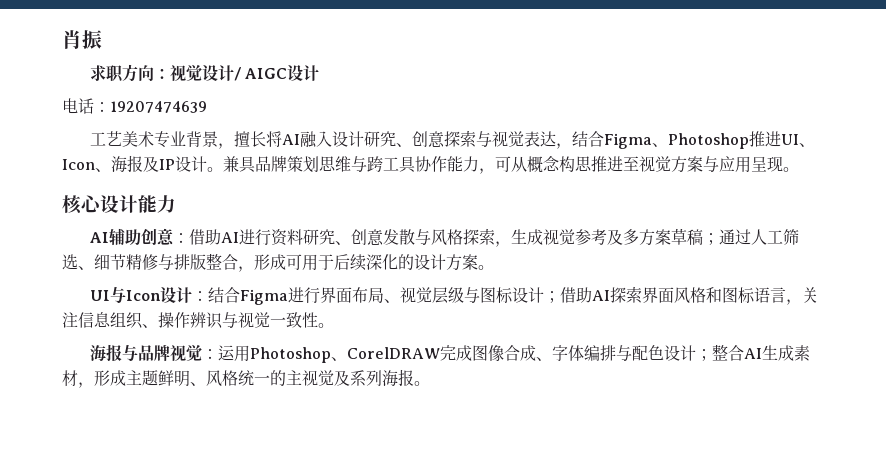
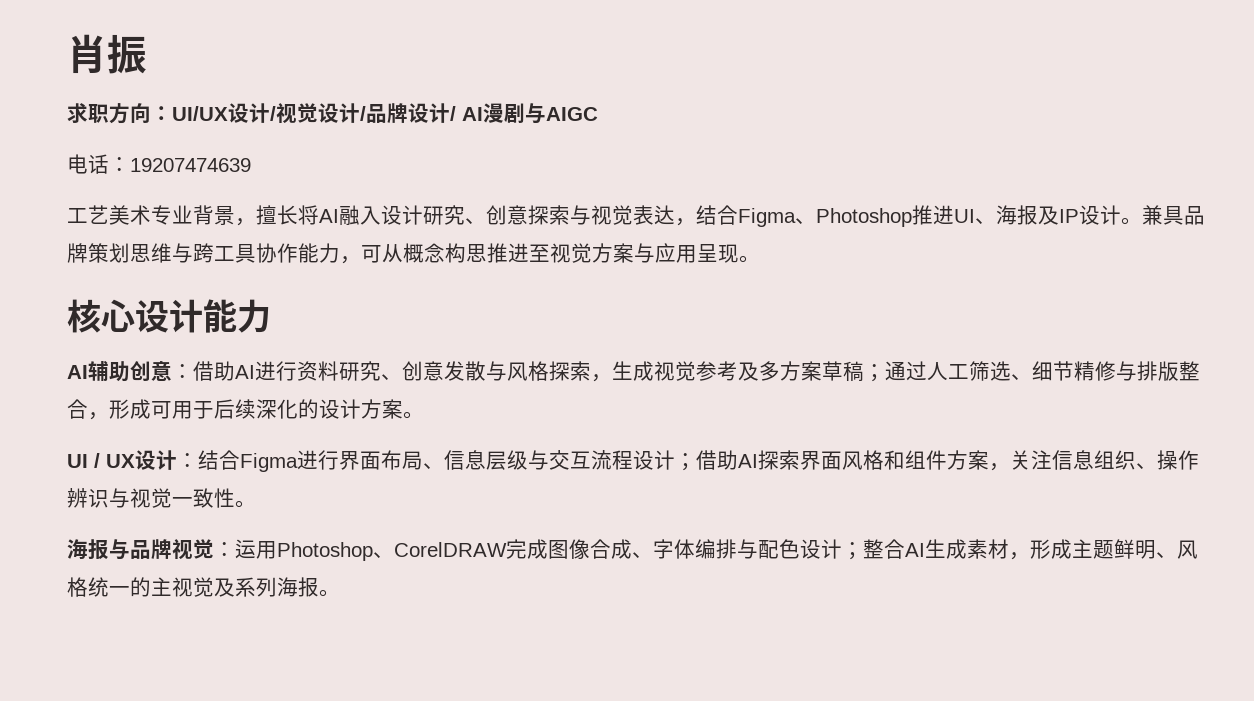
- 求职方向：视觉设计/ AIGC设计
+ 求职方向：UI/UX设计/视觉设计/品牌设计/ AI漫剧与AIGC
- 工艺美术专业背景，擅长将AI融入设计研究、创意探索与视觉表达，结合Figma、Photoshop推进UI、Icon、海报及IP设计。
+ 工艺美术专业背景，擅长将AI融入设计研究、创意探索与视觉表达，结合Figma、Photoshop推进UI、海报及IP设计。
- UI与Icon设计：结合Figma进行界面布局、视觉层级与图标设计；借助AI探索界面风格和图标语言，关注信息组织、操作辨识与视觉一致性。
+ UI / UX设计：结合Figma进行界面布局、信息层级与交互流程设计；借助AI探索界面风格和组件方案，关注信息组织、操作辨识与视觉一致性。

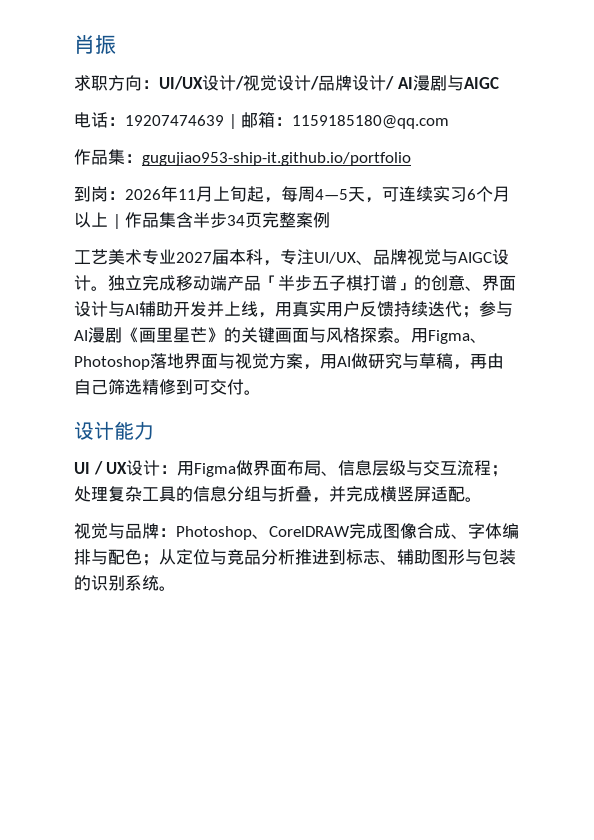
- 电话：19207474639
- 工艺美术专业背景，擅长将AI融入设计研究、创意探索与视觉表达，结合Figma、Photoshop推进UI、海报及IP设计。兼具品牌策划思维与跨工具协作能力，可从概念构思推进至视觉方案与应用呈现。
- 核心设计能力
- AI辅助创意：借助AI进行资料研究、创意发散与风格探索，生成视觉参考及多方案草稿；通过人工筛选、细节精修与排版整合，形成可用于后续深化的设计方案。
+ 电话：19207474639 | 邮箱：1159185180@qq.com
+ 作品集：gugujiao953-ship-it.github.io/portfolio
+ 到岗：2026年11月上旬起，每周4—5天，可连续实习6个月以上 | 作品集含半步34页完整案例
+ 工艺美术专业2027届本科，专注UI/UX、品牌视觉与AIGC设计。独立完成移动端产品「半步五子棋打谱」的创意、界面设计与AI辅助开发并上线，用真实用户反馈持续迭代；参与AI漫剧《画里星芒》的关键画面与风格探索。用Figma、Photoshop落地界面与视觉方案，用AI做研究与草稿，再由自己筛选精修到可交付。
+ 设计能力
- UI / UX设计：结合Figma进行界面布局、信息层级与交互流程设计；借助AI探索界面风格和组件方案，关注信息组织、操作辨识与视觉一致性。
- 海报与品牌视觉：运用Photoshop、CorelDRAW完成图像合成、字体编排与配色设计；整合AI生成素材，形成主题鲜明、风格统一的主视觉及系列海报。
+ UI / UX设计：用Figma做界面布局、信息层级与交互流程；处理复杂工具的信息分组与折叠，并完成横竖屏适配。
+ 视觉与品牌：Photoshop、CorelDRAW完成图像合成、字体编排与配色；从定位与竞品分析推进到标志、辅助图形与包装的识别系统。

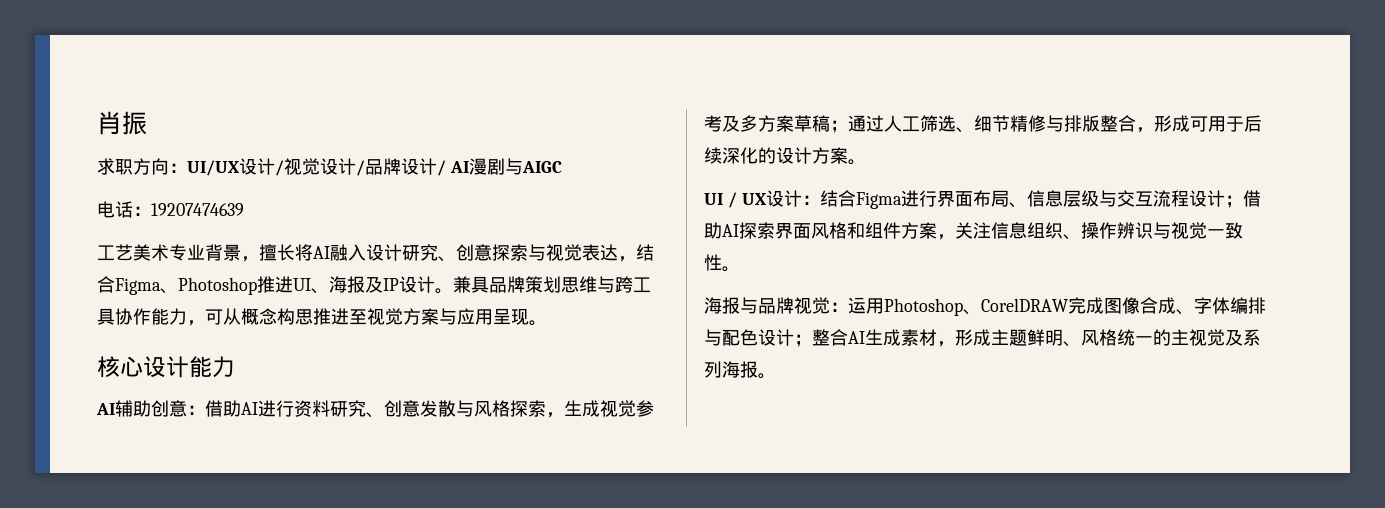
- 电话：19207474639 | 邮箱：1159185180@qq.com
- 作品集：gugujiao953-ship-it.github.io/portfolio
- 到岗：2026年11月上旬起，每周4—5天，可连续实习6个月以上 | 作品集含半步34页完整案例
- 工艺美术专业2027届本科，专注UI/UX、品牌视觉与AIGC设计。独立完成移动端产品「半步五子棋打谱」的创意、界面设计与AI辅助开发并上线，用真实用户反馈持续迭代；参与AI漫剧《画里星芒》的关键画面与风格探索。用Figma、Photoshop落地界面与视觉方案，用AI做研究与草稿，再由自己筛选精修到可交付。
- 设计能力
+ 电话：19207474639
+ 工艺美术专业背景，擅长将AI融入设计研究、创意探索与视觉表达，结合Figma、Photoshop推进UI、海报及IP设计。兼具品牌策划思维与跨工具协作能力，可从概念构思推进至视觉方案与应用呈现。
+ 核心设计能力
+ AI辅助创意：借助AI进行资料研究、创意发散与风格探索，生成视觉参考及多方案草稿；通过人工筛选、细节精修与排版整合，形成可用于后续深化的设计方案。
- UI / UX设计：用Figma做界面布局、信息层级与交互流程；处理复杂工具的信息分组与折叠，并完成横竖屏适配。
- 视觉与品牌：Photoshop、CorelDRAW完成图像合成、字体编排与配色；从定位与竞品分析推进到标志、辅助图形与包装的识别系统。
+ UI / UX设计：结合Figma进行界面布局、信息层级与交互流程设计；借助AI探索界面风格和组件方案，关注信息组织、操作辨识与视觉一致性。
+ 海报与品牌视觉：运用Photoshop、CorelDRAW完成图像合成、字体编排与配色设计；整合AI生成素材，形成主题鲜明、风格统一的主视觉及系列海报。

